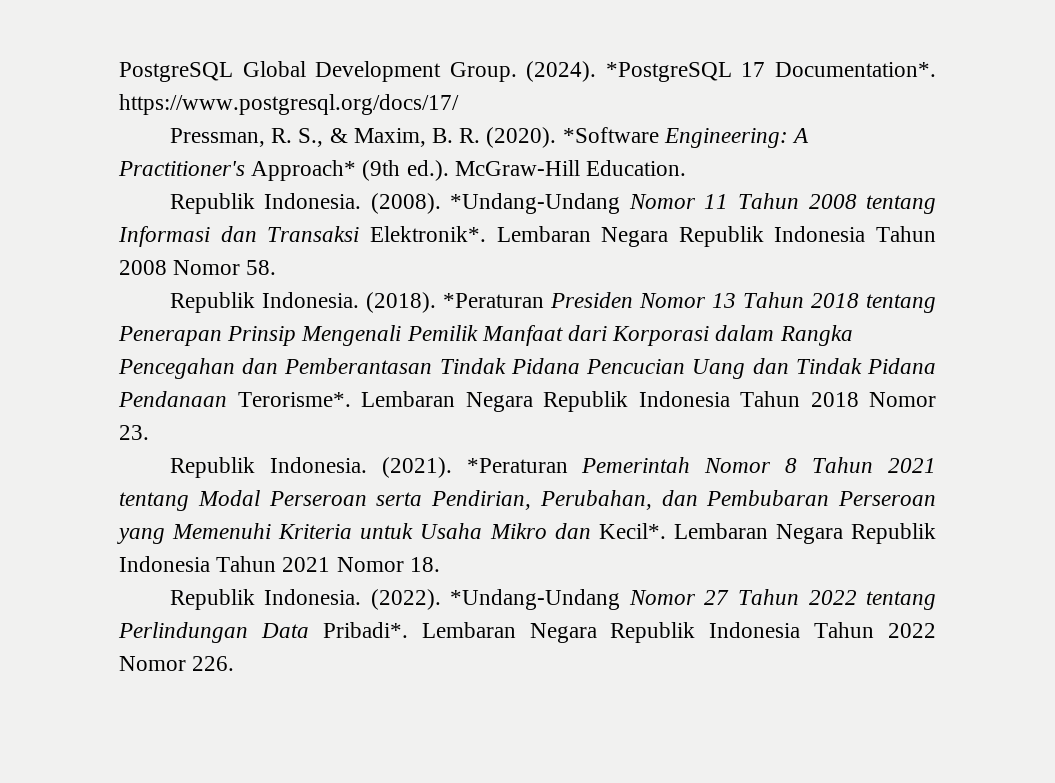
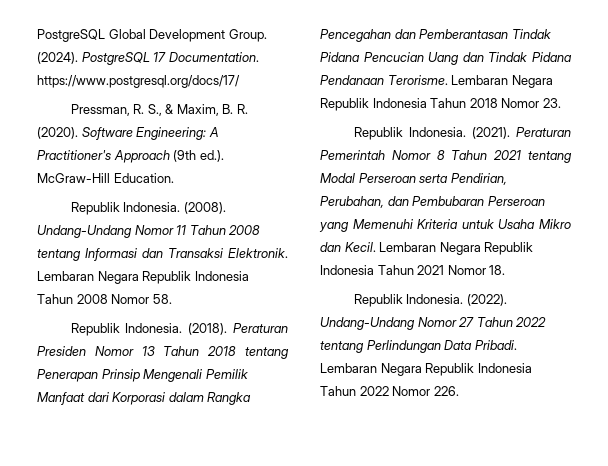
- *PostgreSQL 17 Documentation*. https://www.postgresql.org/docs/17/
+ PostgreSQL 17 Documentation. https://www.postgresql.org/docs/17/
- *Software Engineering: A Practitioner's Approach* (9th ed.). McGraw-Hill Education.
+ Software Engineering: A Practitioner's Approach (9th ed.). McGraw-Hill Education.
- *Undang-Undang Nomor 11 Tahun 2008 tentang Informasi dan Transaksi Elektronik*.
+ Undang-Undang Nomor 11 Tahun 2008 tentang Informasi dan Transaksi Elektronik.
- *Peraturan Presiden Nomor 13 Tahun 2018 tentang Penerapan Prinsip Mengenali Pemilik Manfaat dari Korporasi dalam Rangka Pencegahan dan Pemberantasan Tindak Pidana Pencucian Uang dan Tindak Pidana Pendanaan Terorisme*.
+ Peraturan Presiden Nomor 13 Tahun 2018 tentang Penerapan Prinsip Mengenali Pemilik Manfaat dari Korporasi dalam Rangka Pencegahan dan Pemberantasan Tindak Pidana Pencucian Uang dan Tindak Pidana Pendanaan Terorisme.
- *Peraturan Pemerintah Nomor 8 Tahun 2021 tentang Modal Perseroan serta Pendirian, Perubahan, dan Pembubaran Perseroan yang Memenuhi Kriteria untuk Usaha Mikro dan Kecil*.
+ Peraturan Pemerintah Nomor 8 Tahun 2021 tentang Modal Perseroan serta Pendirian, Perubahan, dan Pembubaran Perseroan yang Memenuhi Kriteria untuk Usaha Mikro dan Kecil.
- *Undang-Undang Nomor 27 Tahun 2022 tentang Perlindungan Data Pribadi*.
+ Undang-Undang Nomor 27 Tahun 2022 tentang Perlindungan Data Pribadi.

